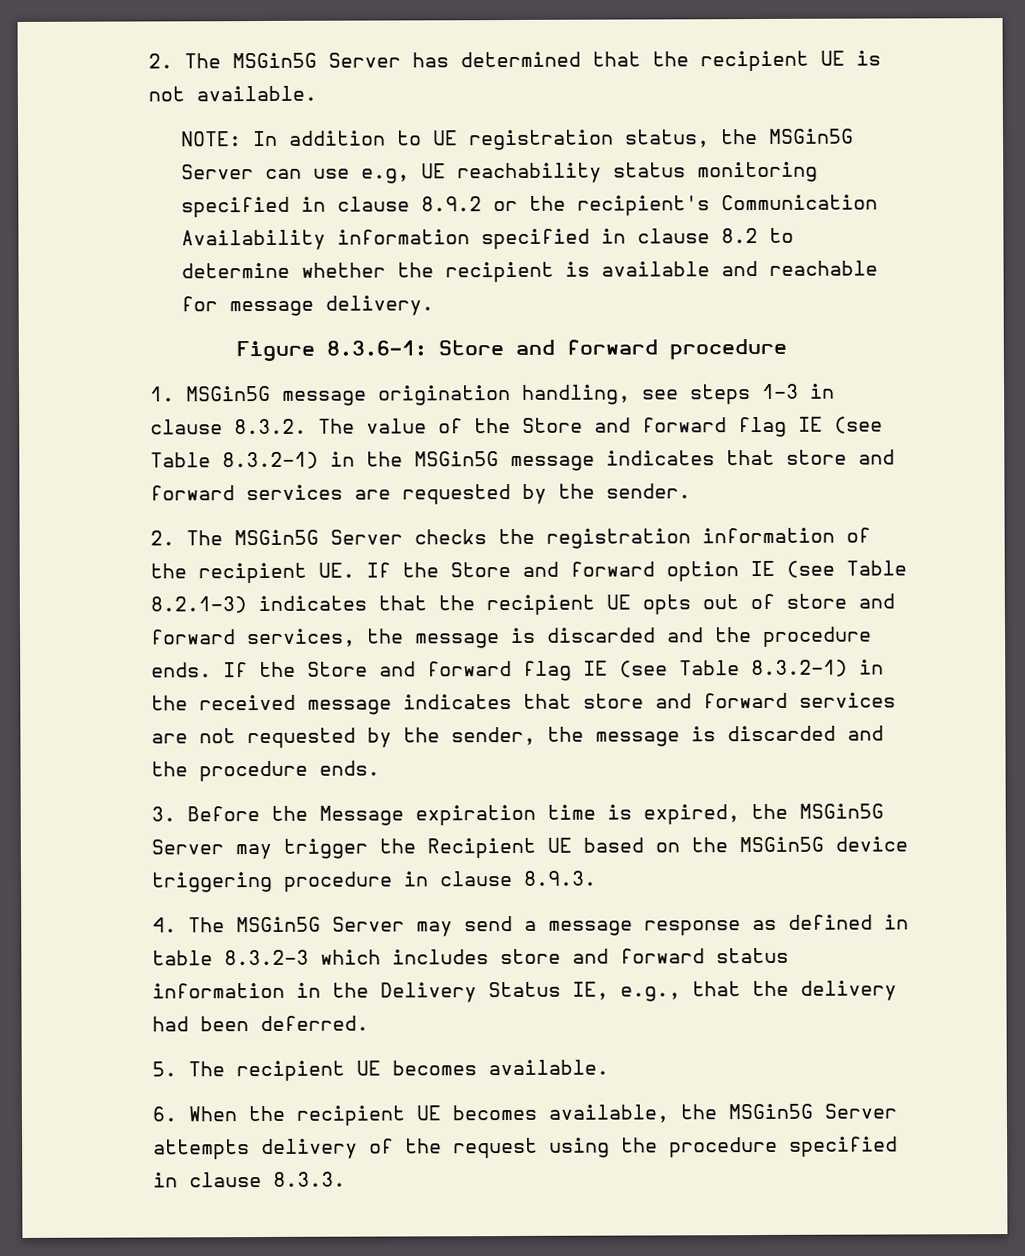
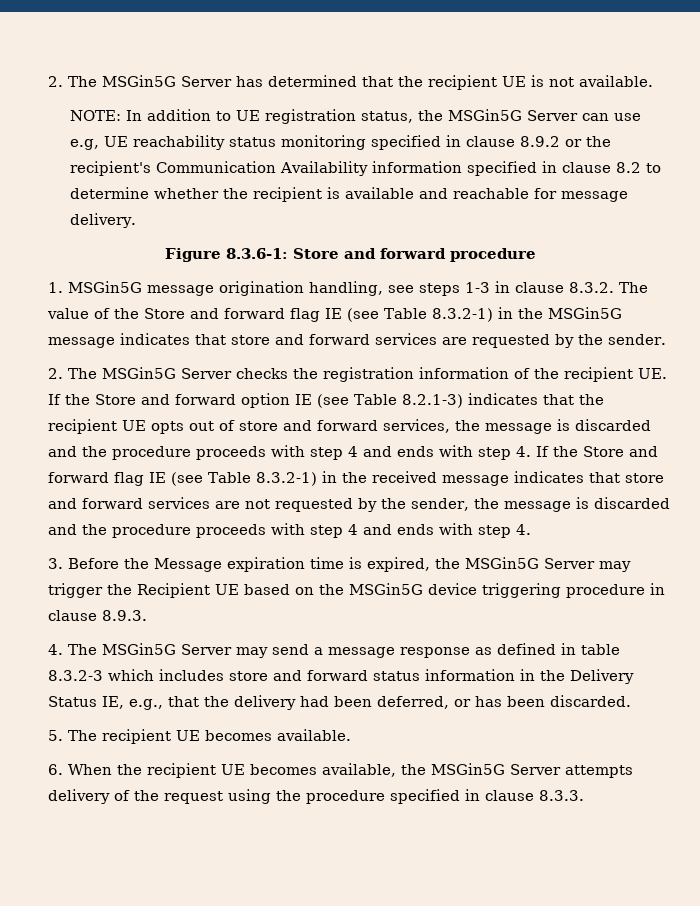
- 2. The MSGin5G Server checks the registration information of the recipient UE. If the Store and forward option IE (see Table 8.2.1-3) indicates that the recipient UE opts out of store and forward services, the message is discarded and the procedure ends. If the Store and forward flag IE (see Table 8.3.2-1) in the received message indicates that store and forward services are not requested by the sender, the message is discarded and the procedure ends.
+ 2. The MSGin5G Server checks the registration information of the recipient UE. If the Store and forward option IE (see Table 8.2.1-3) indicates that the recipient UE opts out of store and forward services, the message is discarded and the procedure proceeds with step 4 and ends with step 4. If the Store and forward flag IE (see Table 8.3.2-1) in the received message indicates that store and forward services are not requested by the sender, the message is discarded and the procedure proceeds with step 4 and ends with step 4.
- 4. The MSGin5G Server may send a message response as defined in table 8.3.2-3 which includes store and forward status information in the Delivery Status IE, e.g., that the delivery had been deferred.
+ 4. The MSGin5G Server may send a message response as defined in table 8.3.2-3 which includes store and forward status information in the Delivery Status IE, e.g., that the delivery had been deferred, or has been discarded.

